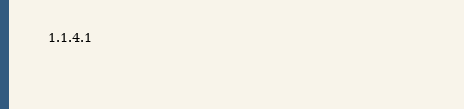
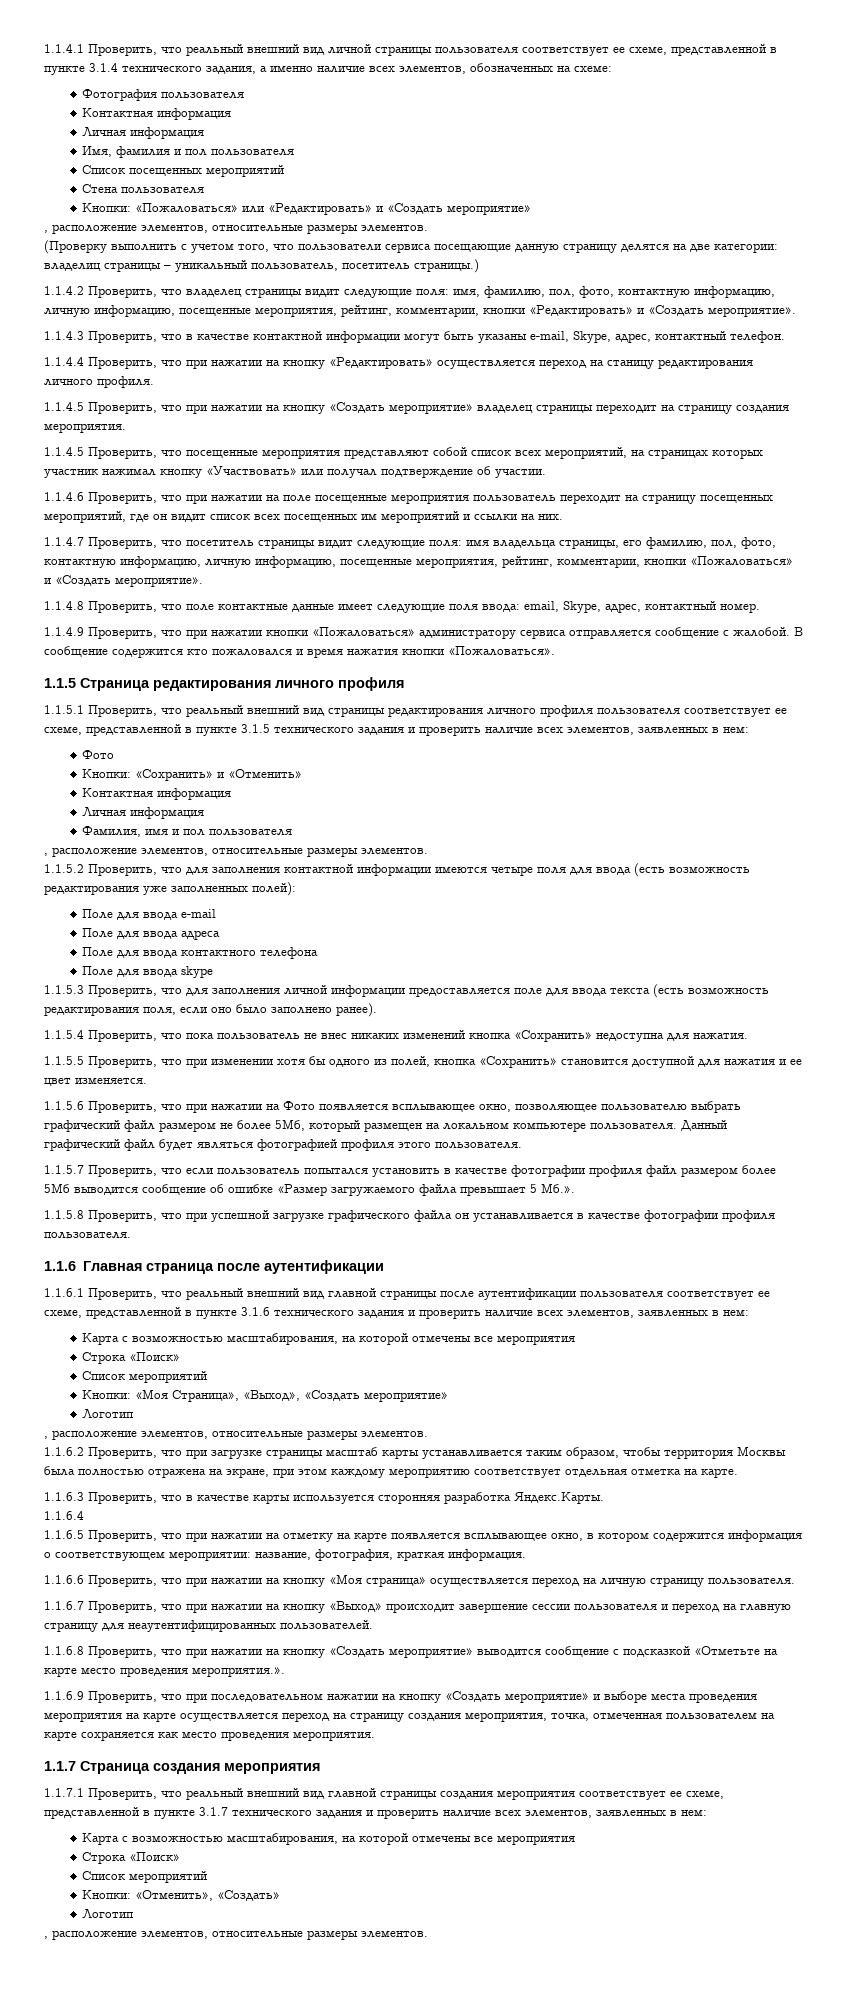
- 1.1.4.1
+ 1.1.4.1 Проверить, что реальный внешний вид личной страницы пользователя соответствует ее схеме, представленной в пункте 3.1.4 технического задания, а именно наличие всех элементов, обозначенных на схеме:
+ Фотография пользователя
+ Контактная информация
+ Личная информация
+ Имя, фамилия и пол пользователя
+ Список посещенных мероприятий
+ Стена пользователя
+ Кнопки: «Пожаловаться» или «Редактировать» и «Создать мероприятие»
+ , расположение элементов, относительные размеры элементов.
+ (Проверку выполнить с учетом того, что пользователи сервиса посещающие данную страницу делятся на две категории: владелиц страницы – уникальный пользователь, посетитель страницы.)
+ 1.1.4.2 Проверить, что владелец страницы видит следующие поля: имя, фамилию, пол, фото, контактную информацию, личную информацию, посещенные мероприятия, рейтинг, комментарии, кнопки «Редактировать» и «Создать мероприятие».
+ 1.1.4.3 Проверить, что в качестве контактной информации могут быть указаны e-mail, Skype, адрес, контактный телефон.
+ 1.1.4.4 Проверить, что при нажатии на кнопку «Редактировать» осуществляется переход на станицу редактирования личного профиля.
+ 1.1.4.5 Проверить, что при нажатии на кнопку «Создать мероприятие» владелец страницы переходит на страницу создания мероприятия.
+ 1.1.4.5 Проверить, что посещенные мероприятия представляют собой список всех мероприятий, на страницах которых участник нажимал кнопку «Участвовать» или получал подтверждение об участии.
+ 1.1.4.6 Проверить, что при нажатии на поле посещенные мероприятия пользователь переходит на страницу посещенных мероприятий, где он видит список всех посещенных им мероприятий и ссылки на них.
+ 1.1.4.7 Проверить, что посетитель страницы видит следующие поля: имя владельца страницы, его фамилию, пол, фото, контактную информацию, личную информацию, посещенные мероприятия, рейтинг, комментарии, кнопки «Пожаловаться» и «Создать мероприятие».
+ 1.1.4.8 Проверить, что поле контактные данные имеет следующие поля ввода: email, Skype, адрес, контактный номер.
+ 1.1.4.9 Проверить, что при нажатии кнопки «Пожаловаться» администратору сервиса отправляется сообщение с жалобой. В сообщение содержится кто пожаловался и время нажатия кнопки «Пожаловаться».
+ 1.1.5 Страница редактирования личного профиля
+ 1.1.5.1 Проверить, что реальный внешний вид страницы редактирования личного профиля пользователя соответствует ее схеме, представленной в пункте 3.1.5 технического задания и проверить наличие всех элементов, заявленных в нем:
+ Фото
+ Кнопки: «Сохранить» и «Отменить»
+ Контактная информация
+ Личная информация
+ Фамилия, имя и пол пользователя
+ , расположение элементов, относительные размеры элементов.
+ 1.1.5.2 Проверить, что для заполнения контактной информации имеются четыре поля для ввода (есть возможность редактирования уже заполненных полей):
+ Поле для ввода e-mail
+ Поле для ввода адреса
+ Поле для ввода контактного телефона
+ Поле для ввода skype
+ 1.1.5.3 Проверить, что для заполнения личной информации предоставляется поле для ввода текста (есть возможность редактирования поля, если оно было заполнено ранее).
+ 1.1.5.4 Проверить, что пока пользователь не внес никаких изменений кнопка «Сохранить» недоступна для нажатия.
+ 1.1.5.5 Проверить, что при изменении хотя бы одного из полей, кнопка «Сохранить» становится доступной для нажатия и ее цвет изменяется.
+ 1.1.5.6 Проверить, что при нажатии на Фото появляется всплывающее окно, позволяющее пользователю выбрать графический файл размером не более 5Мб, который размещен на локальном компьютере пользователя. Данный графический файл будет являться фотографией профиля этого пользователя.
+ 1.1.5.7 Проверить, что если пользователь попытался установить в качестве фотографии профиля файл размером более 5Мб выводится сообщение об ошибке «Размер загружаемого файла превышает 5 Мб.».
+ 1.1.5.8 Проверить, что при успешной загрузке графического файла он устанавливается в качестве фотографии профиля пользователя.
+ 1.1.6 Главная страница после аутентификации
+ 1.1.6.1 Проверить, что реальный внешний вид главной страницы после аутентификации пользователя соответствует ее схеме, представленной в пункте 3.1.6 технического задания и проверить наличие всех элементов, заявленных в нем:
+ Карта с возможностью масштабирования, на которой отмечены все мероприятия
+ Строка «Поиск»
+ Список мероприятий
+ Кнопки: «Моя Страница», «Выход», «Создать мероприятие»
+ Логотип
+ , расположение элементов, относительные размеры элементов.
+ 1.1.6.2 Проверить, что при загрузке страницы масштаб карты устанавливается таким образом, чтобы территория Москвы была полностью отражена на экране, при этом каждому мероприятию соответствует отдельная отметка на карте.
+ 1.1.6.3 Проверить, что в качестве карты используется сторонняя разработка Яндекс.Карты.
+ 1.1.6.4
+ 1.1.6.5 Проверить, что при нажатии на отметку на карте появляется всплывающее окно, в котором содержится информация о соответствующем мероприятии: название, фотография, краткая информация.
+ 1.1.6.6 Проверить, что при нажатии на кнопку «Моя страница» осуществляется переход на личную страницу пользователя.
+ 1.1.6.7 Проверить, что при нажатии на кнопку «Выход» происходит завершение сессии пользователя и переход на главную страницу для неаутентифицированных пользователей.
+ 1.1.6.8 Проверить, что при нажатии на кнопку «Создать мероприятие» выводится сообщение с подсказкой «Отметьте на карте место проведения мероприятия.».
+ 1.1.6.9 Проверить, что при последовательном нажатии на кнопку «Создать мероприятие» и выборе места проведения мероприятия на карте осуществляется переход на страницу создания мероприятия, точка, отмеченная пользователем на карте сохраняется как место проведения мероприятия.
+ 1.1.7 Страница создания мероприятия
+ 1.1.7.1 Проверить, что реальный внешний вид главной страницы создания мероприятия соответствует ее схеме, представленной в пункте 3.1.7 технического задания и проверить наличие всех элементов, заявленных в нем:
+ Карта с возможностью масштабирования, на которой отмечены все мероприятия
+ Строка «Поиск»
+ Список мероприятий
+ Кнопки: «Отменить», «Создать»
+ Логотип
+ , расположение элементов, относительные размеры элементов.

